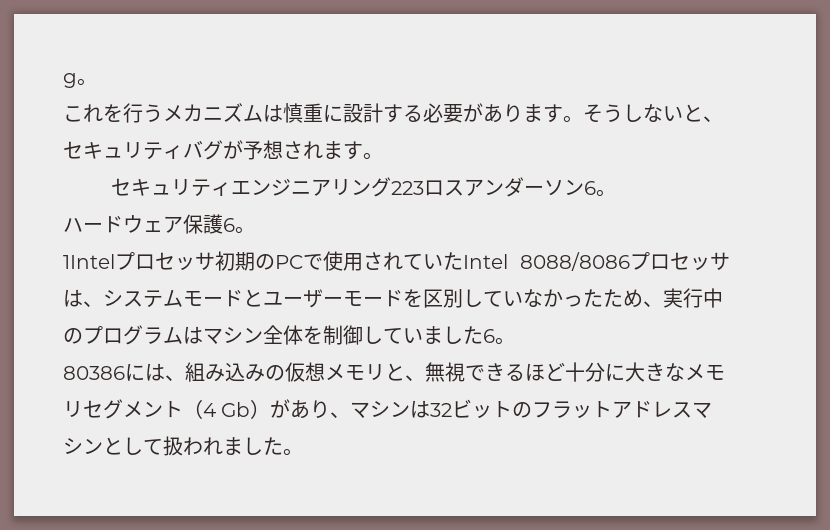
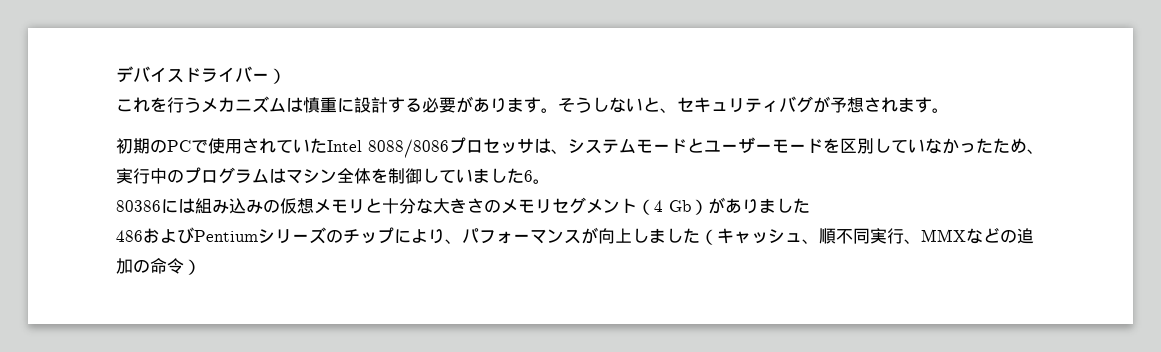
- g。
+ デバイスドライバー）
- セキュリティエンジニアリング223ロスアンダーソン6。
- ハードウェア保護6。
- 1Intelプロセッサ初期のPCで使用されていたIntel 8088/8086プロセッサは、システムモードとユーザーモードを区別していなかったため、実行中のプログラムはマシン全体を制御していました6。
+ 初期のPCで使用されていたIntel 8088/8086プロセッサは、システムモードとユーザーモードを区別していなかったため、実行中のプログラムはマシン全体を制御していました6。
- 80386には、組み込みの仮想メモリと、無視できるほど十分に大きなメモリセグメント（4 Gb）があり、マシンは32ビットのフラットアドレスマシンとして扱われました。
+ 80386には組み込みの仮想メモリと十分な大きさのメモリセグメント（4 Gb）がありました
+ 486およびPentiumシリーズのチップにより、パフォーマンスが向上しました（キャッシュ、順不同実行、MMXなどの追加の命令）

